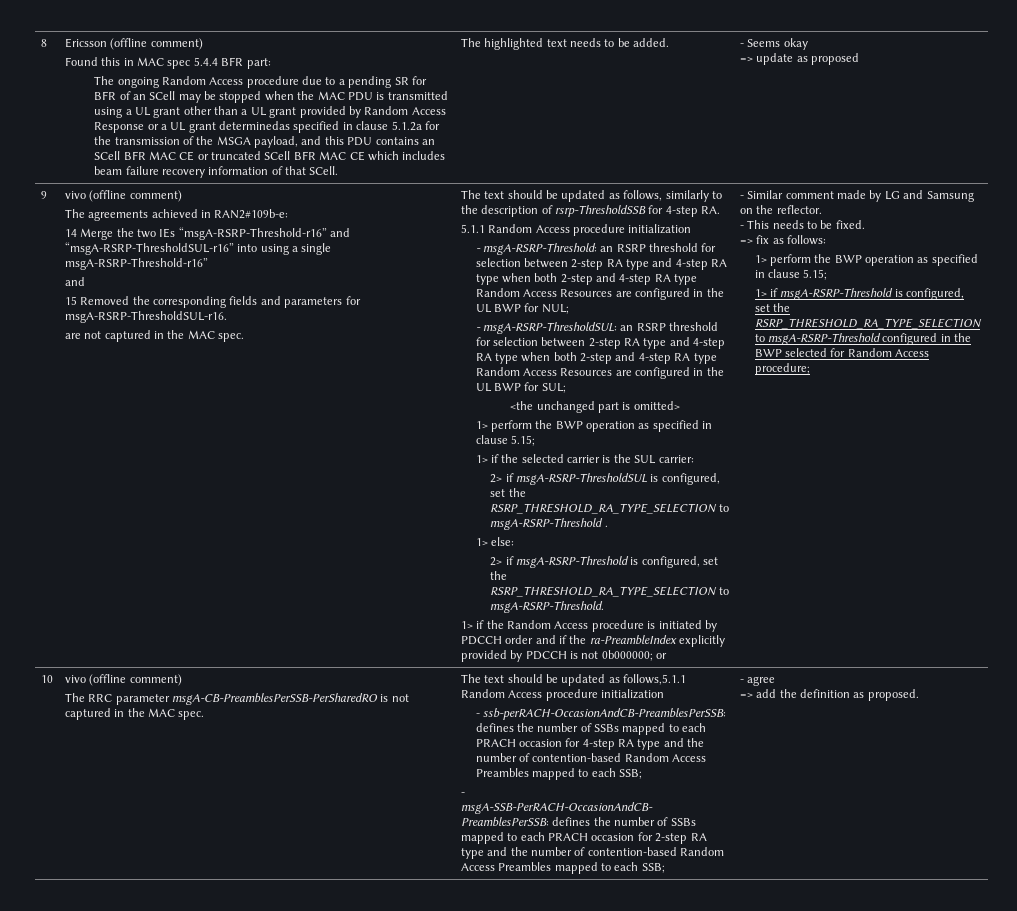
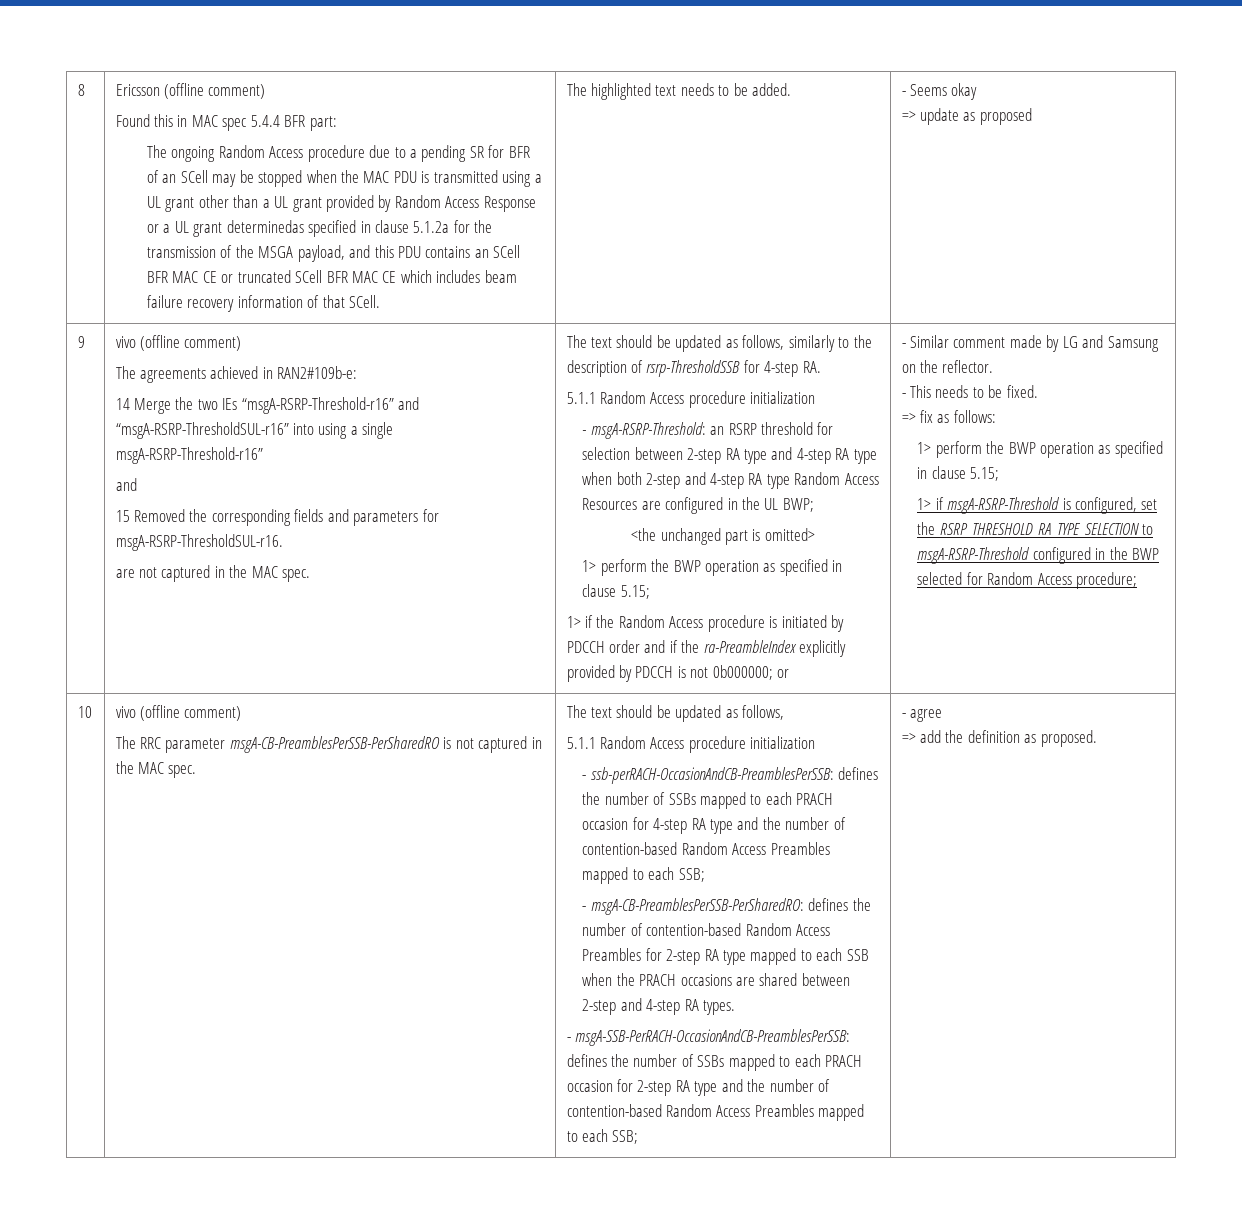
- - msgA-RSRP-Threshold: an RSRP threshold for selection between 2-step RA type and 4-step RA type when both 2-step and 4-step RA type Random Access Resources are configured in the UL BWP for NUL;
- - msgA-RSRP-ThresholdSUL: an RSRP threshold for selection between 2-step RA type and 4-step RA type when both 2-step and 4-step RA type Random Access Resources are configured in the UL BWP for SUL;
+ - msgA-RSRP-Threshold: an RSRP threshold for selection between 2-step RA type and 4-step RA type when both 2-step and 4-step RA type Random Access Resources are configured in the UL BWP;
- 1> if the selected carrier is the SUL carrier:
- 2> if msgA-RSRP-ThresholdSUL is configured, set the RSRP_THRESHOLD_RA_TYPE_SELECTION to msgA-RSRP-Threshold .
- 1> else:
- 2> if msgA-RSRP-Threshold is configured, set the RSRP_THRESHOLD_RA_TYPE_SELECTION to msgA-RSRP-Threshold.
- The RRC parameter msgA-CB-PreamblesPerSSB-PerSharedRO is not captured in the MAC spec. | The text should be updated as follows,5.1.1 Random Access procedure initialization
+ The RRC parameter msgA-CB-PreamblesPerSSB-PerSharedRO is not captured in the MAC spec. | The text should be updated as follows,
+ 5.1.1 Random Access procedure initialization
+ - msgA-CB-PreamblesPerSSB-PerSharedRO: defines the number of contention-based Random Access Preambles for 2-step RA type mapped to each SSB when the PRACH occasions are shared between 2-step and 4-step RA types.

